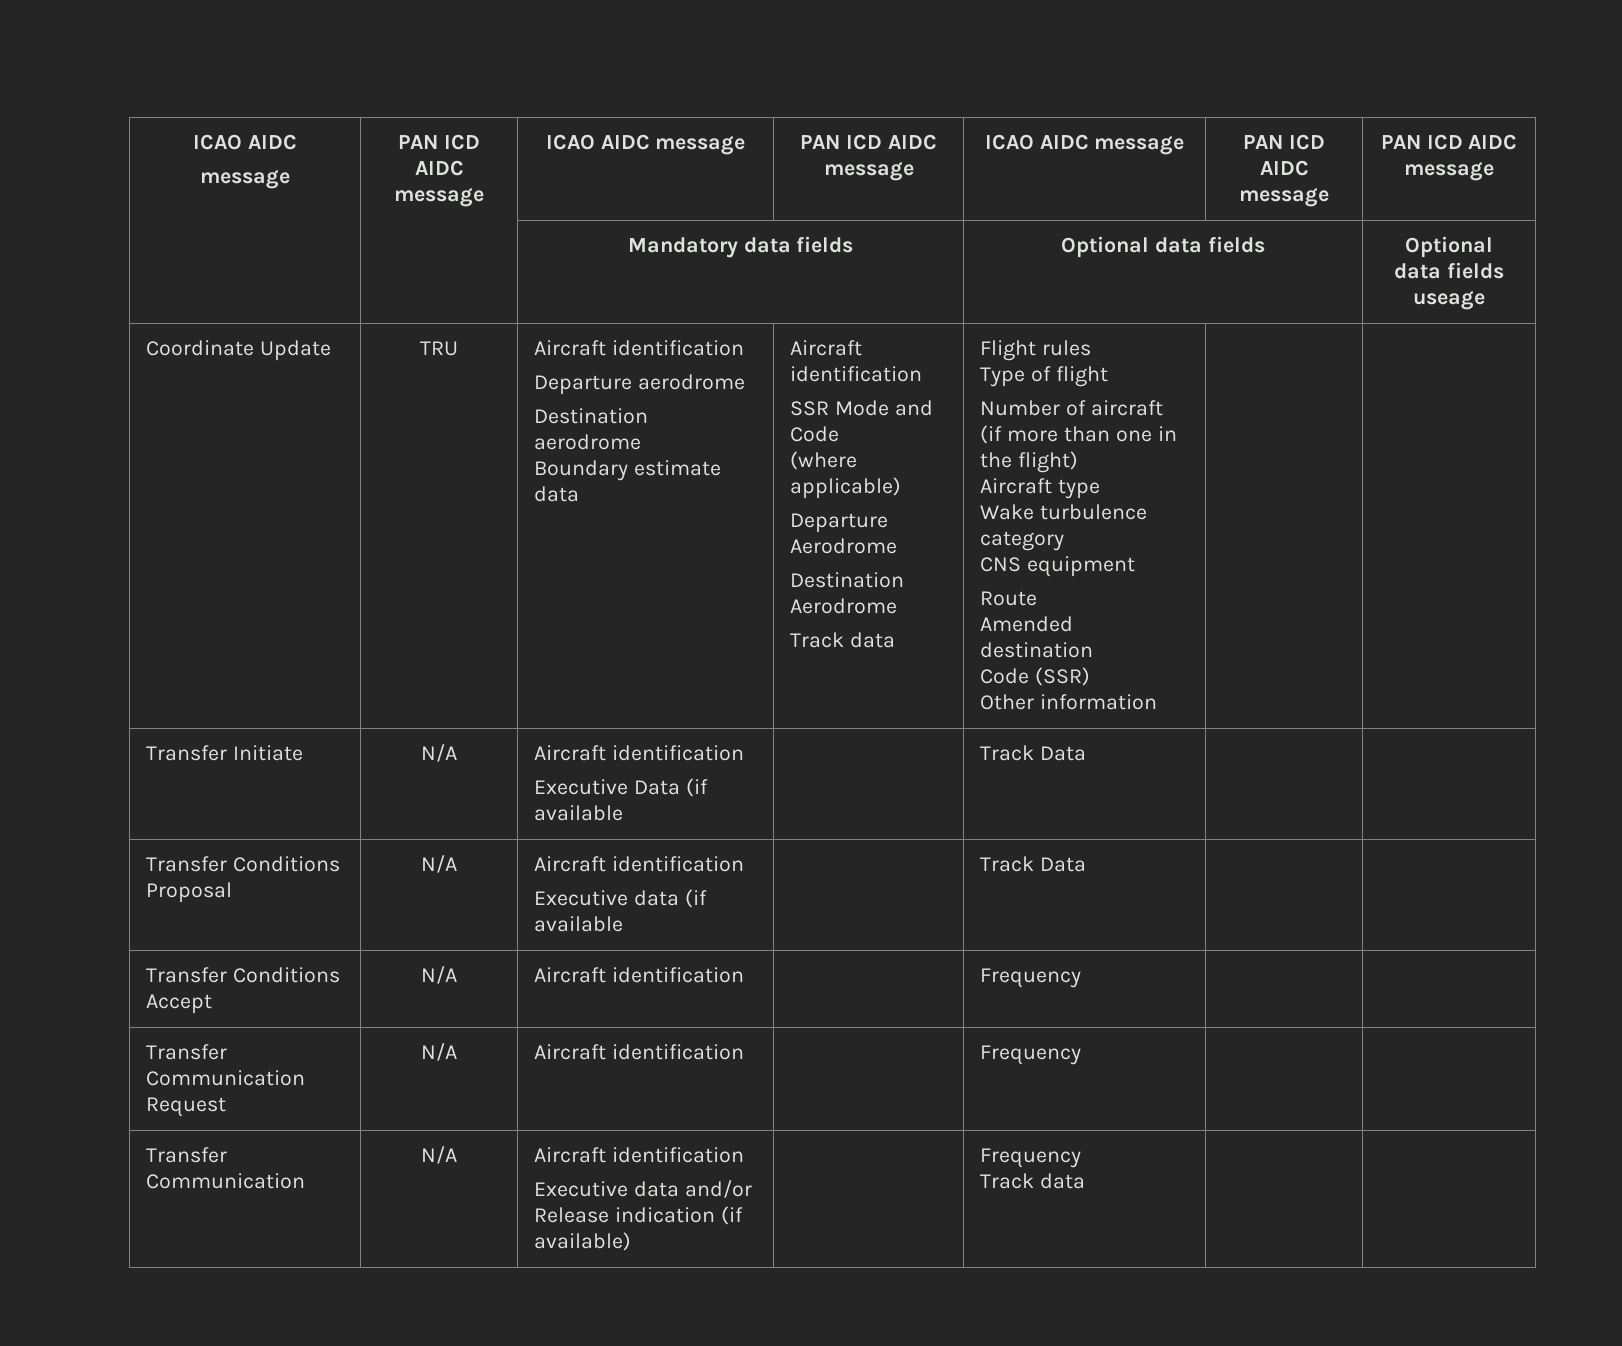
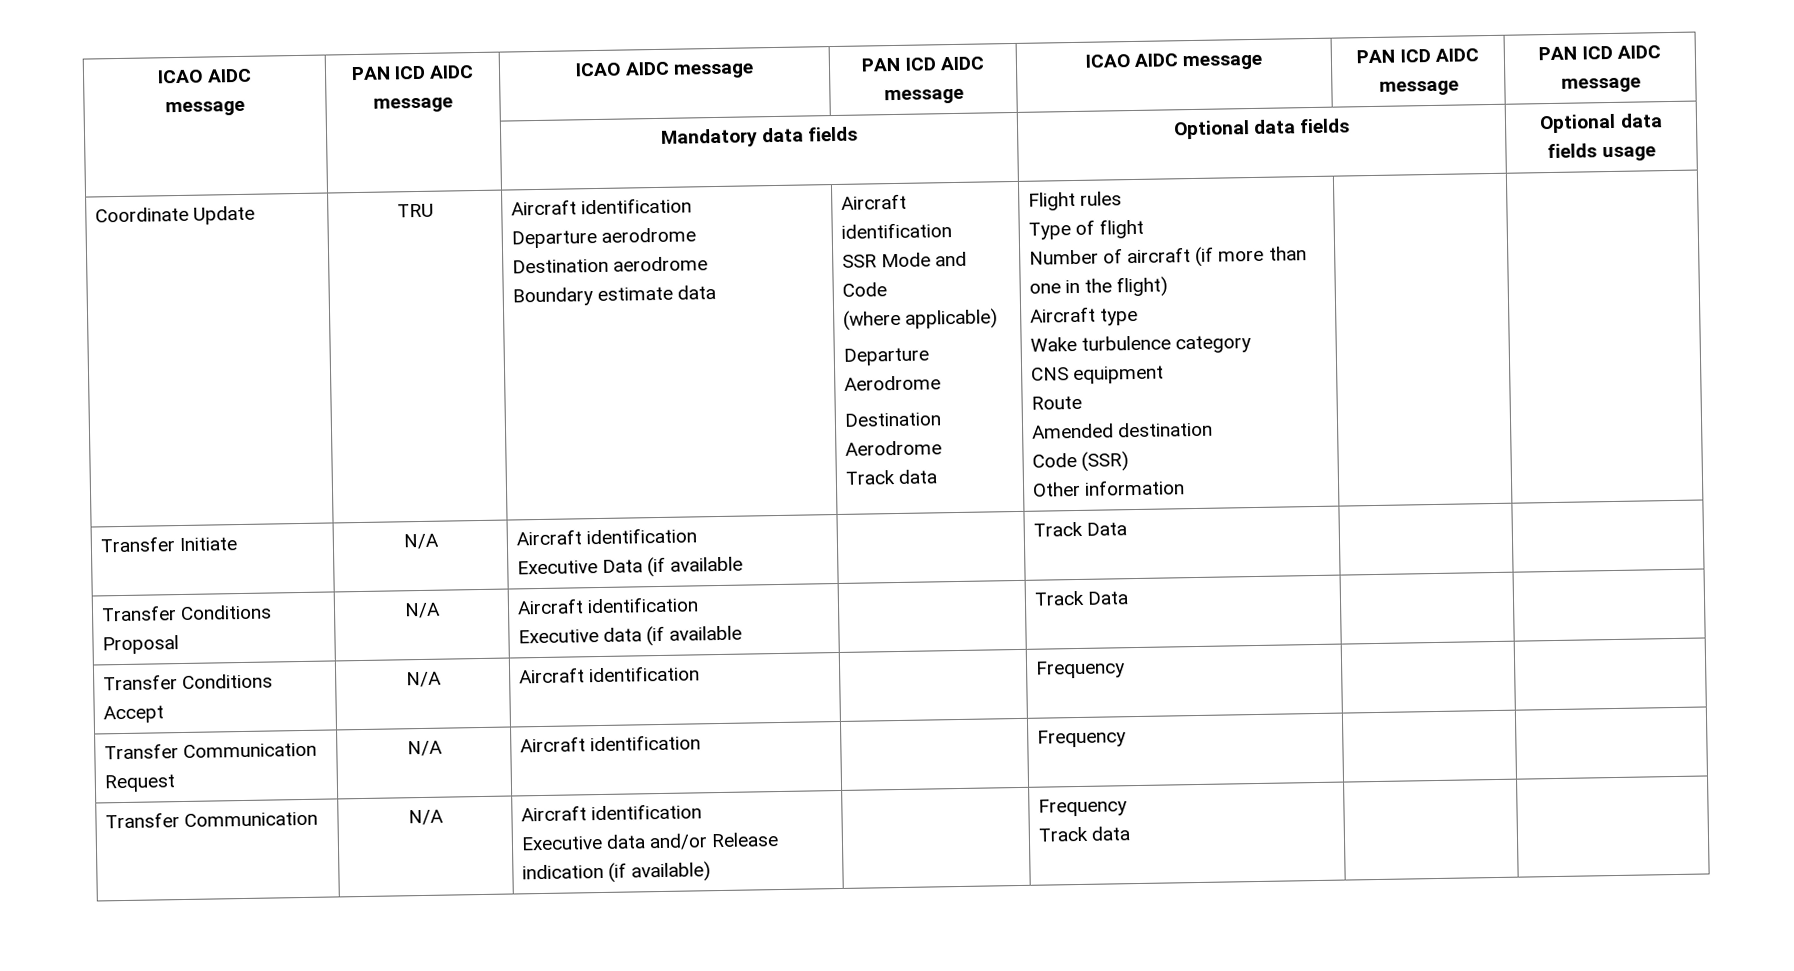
- | | Mandatory data fields | Optional data fields | Optional data fields useage
+ | | Mandatory data fields | Optional data fields | Optional data fields usage

